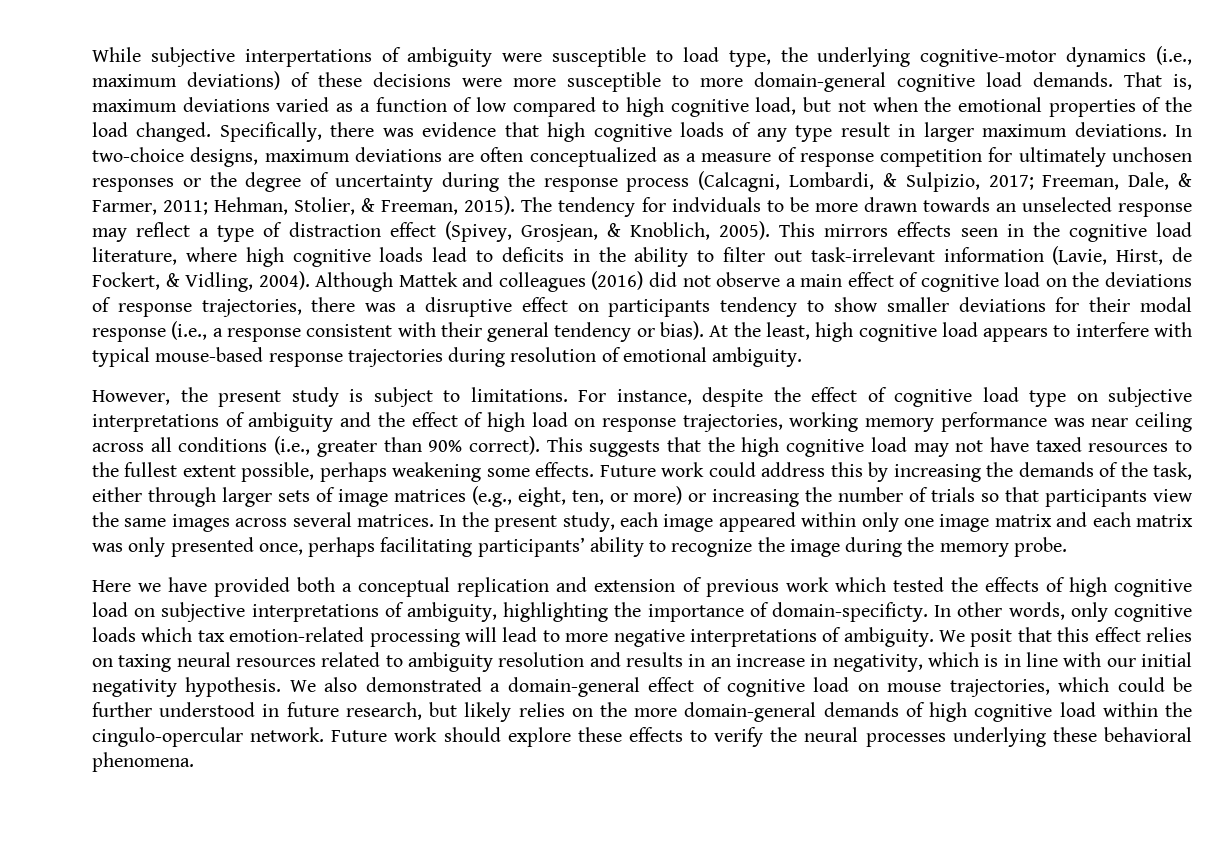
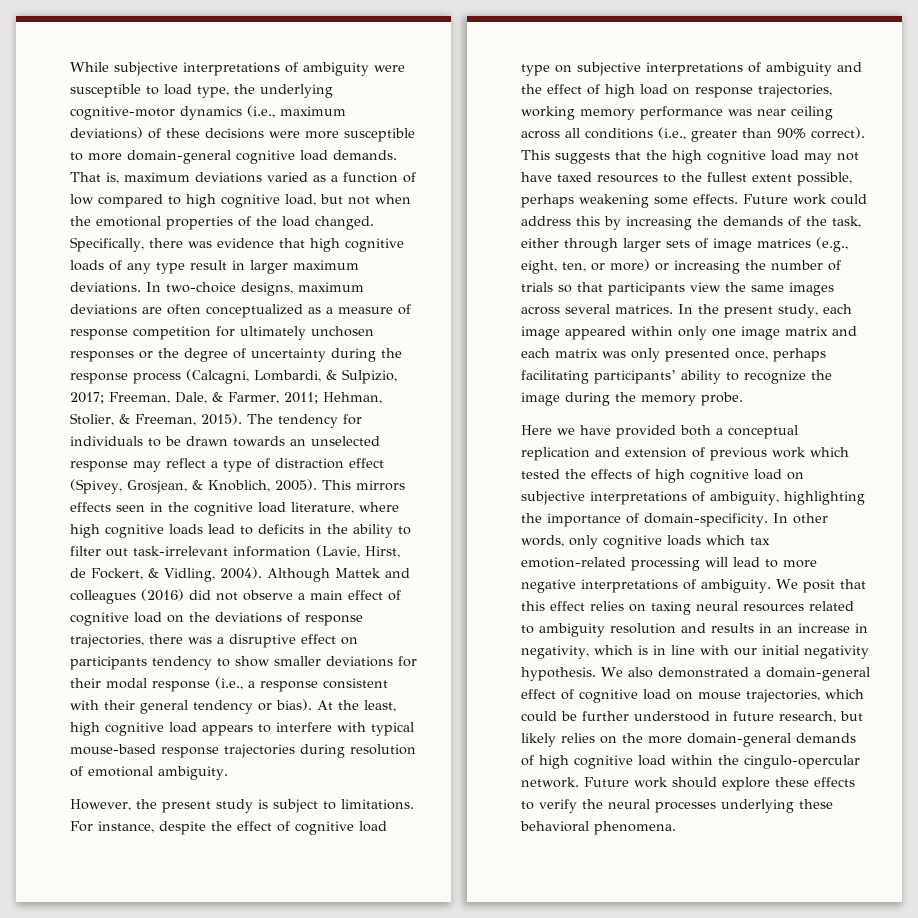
- While subjective interpertations of ambiguity were susceptible to load type, the underlying cognitive-motor dynamics (i.e., maximum deviations) of these decisions were more susceptible to more domain-general cognitive load demands.
+ While subjective interpretations of ambiguity were susceptible to load type, the underlying cognitive-motor dynamics (i.e., maximum deviations) of these decisions were more susceptible to more domain-general cognitive load demands.
- The tendency for indviduals to be more drawn towards an unselected response may reflect a type of distraction effect (Spivey, Grosjean, & Knoblich, 2005).
+ The tendency for individuals to be drawn towards an unselected response may reflect a type of distraction effect (Spivey, Grosjean, & Knoblich, 2005).
- Here we have provided both a conceptual replication and extension of previous work which tested the effects of high cognitive load on subjective interpretations of ambiguity, highlighting the importance of domain-specificty.
+ Here we have provided both a conceptual replication and extension of previous work which tested the effects of high cognitive load on subjective interpretations of ambiguity, highlighting the importance of domain-specificity.

